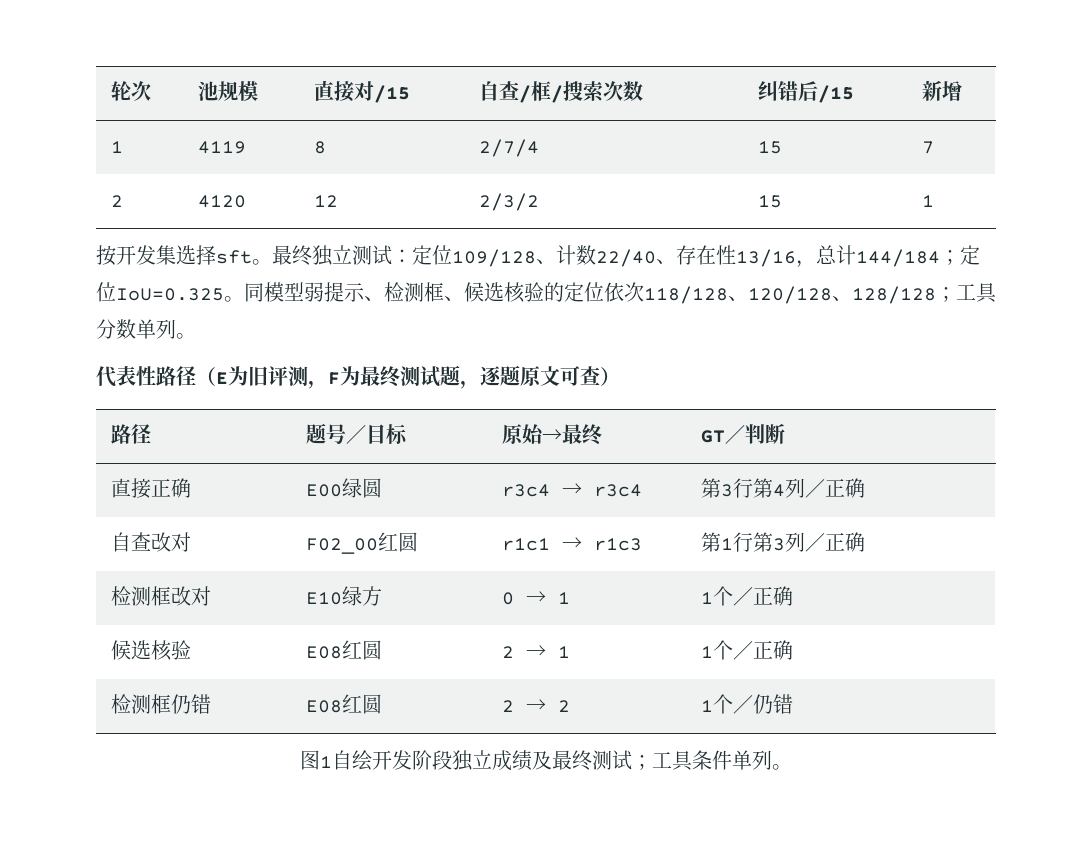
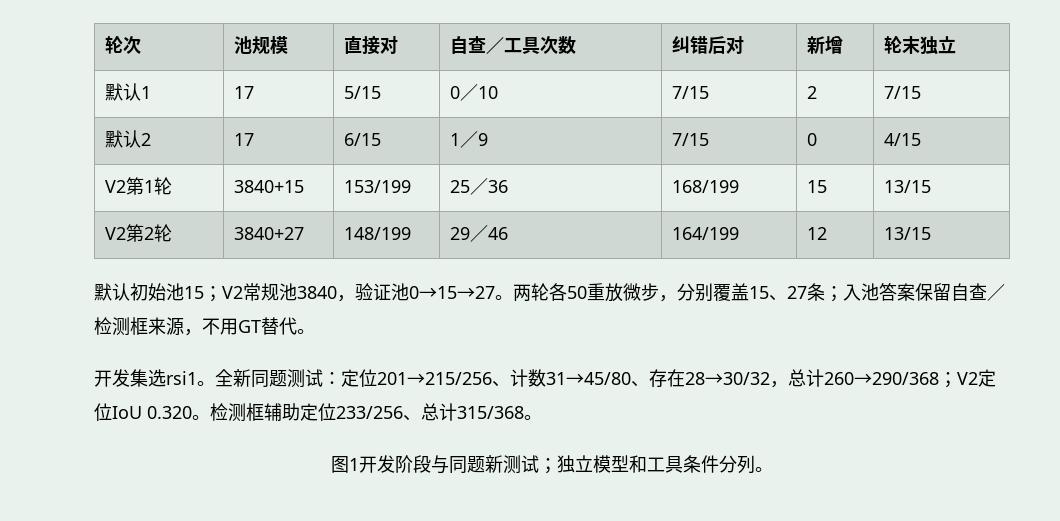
- 轮次 | 池规模 | 直接对/15 | 自查/框/搜索次数 | 纠错后/15 | 新增
- 1 | 4119 | 8 | 2/7/4 | 15 | 7
- 2 | 4120 | 12 | 2/3/2 | 15 | 1
- 按开发集选择sft。最终独立测试：定位109/128、计数22/40、存在性13/16，总计144/184；定位IoU=0.325。同模型弱提示、检测框、候选核验的定位依次118/128、120/128、128/128；工具分数单列。
- 代表性路径（E为旧评测，F为最终测试题，逐题原文可查）
- 路径 | 题号／目标 | 原始→最终 | GT／判断
- 直接正确 | E00绿圆 | r3c4 → r3c4 | 第3行第4列／正确
- 自查改对 | F02_00红圆 | r1c1 → r1c3 | 第1行第3列／正确
- 检测框改对 | E10绿方 | 0 → 1 | 1个／正确
- 候选核验 | E08红圆 | 2 → 1 | 1个／正确
- 检测框仍错 | E08红圆 | 2 → 2 | 1个／仍错
+ 轮次 | 池规模 | 直接对 | 自查／工具次数 | 纠错后对 | 新增 | 轮末独立
+ 默认1 | 17 | 5/15 | 0／10 | 7/15 | 2 | 7/15
+ 默认2 | 17 | 6/15 | 1／9 | 7/15 | 0 | 4/15
+ V2第1轮 | 3840+15 | 153/199 | 25／36 | 168/199 | 15 | 13/15
+ V2第2轮 | 3840+27 | 148/199 | 29／46 | 164/199 | 12 | 13/15
+ 默认初始池15；V2常规池3840，验证池0→15→27。两轮各50重放微步，分别覆盖15、27条；入池答案保留自查／检测框来源，不用GT替代。
+ 开发集选rsi1。全新同题测试：定位201→215/256、计数31→45/80、存在28→30/32，总计260→290/368；V2定位IoU 0.320。检测框辅助定位233/256、总计315/368。
- 图1自绘开发阶段独立成绩及最终测试；工具条件单列。
+ 图1开发阶段与同题新测试；独立模型和工具条件分列。

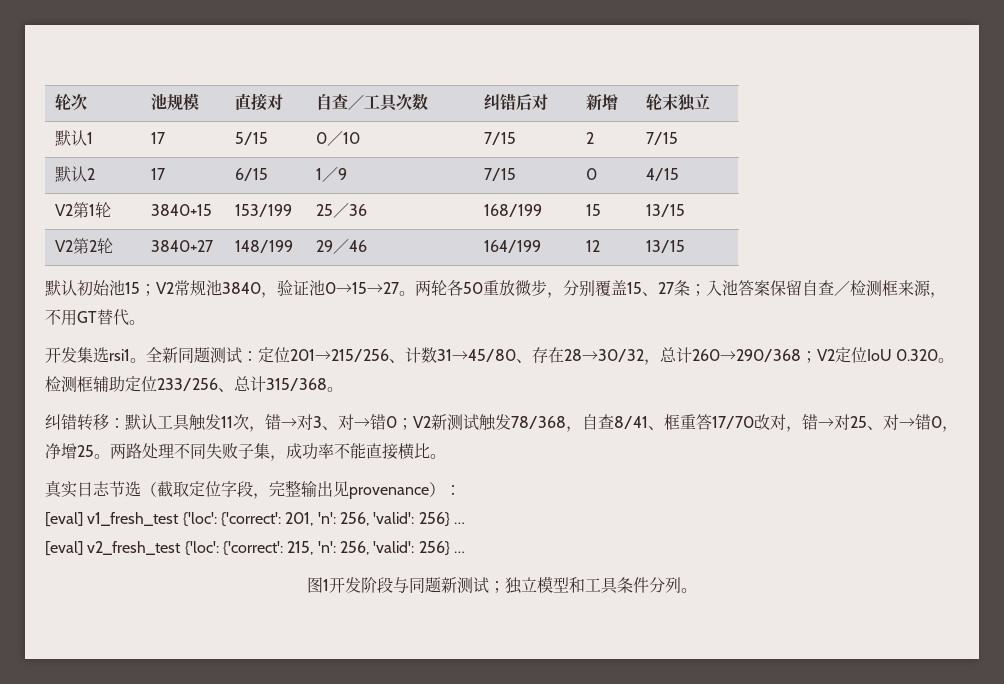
+ 纠错转移：默认工具触发11次，错→对3、对→错0；V2新测试触发78/368，自查8/41、框重答17/70改对，错→对25、对→错0，净增25。两路处理不同失败子集，成功率不能直接横比。
+ 真实日志节选（截取定位字段，完整输出见provenance）：
+ [eval] v1_fresh_test {'loc': {'correct': 201, 'n': 256, 'valid': 256} …
+ [eval] v2_fresh_test {'loc': {'correct': 215, 'n': 256, 'valid': 256} …

